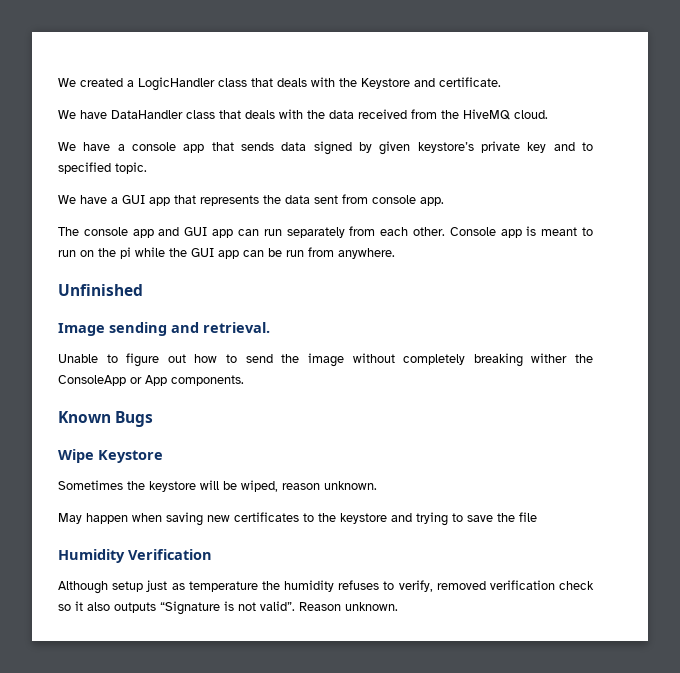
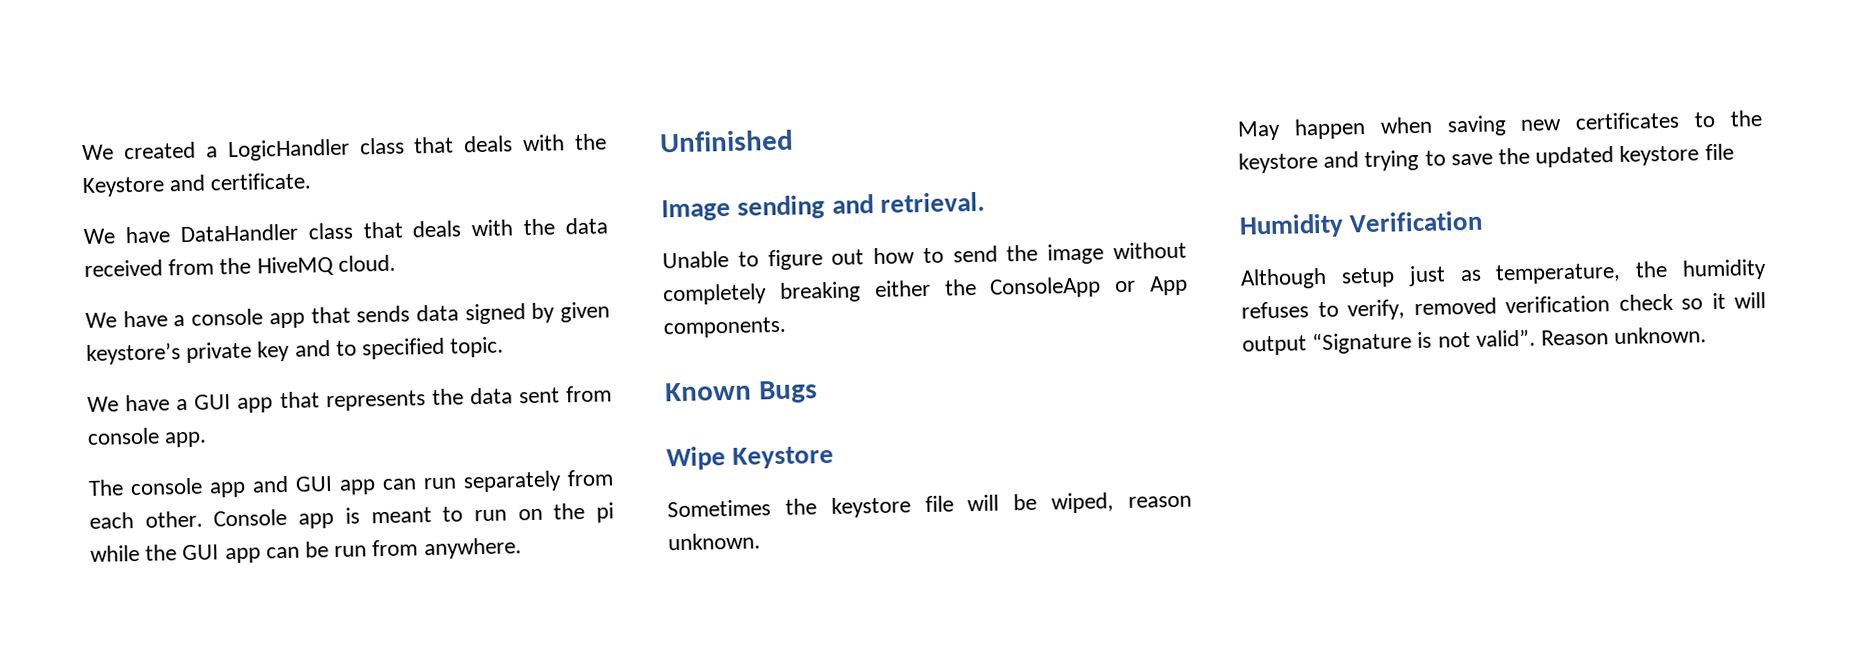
- Unable to figure out how to send the image without completely breaking wither the ConsoleApp or App components.
+ Unable to figure out how to send the image without completely breaking either the ConsoleApp or App components.
- Sometimes the keystore will be wiped, reason unknown.
+ Sometimes the keystore file will be wiped, reason unknown.
- May happen when saving new certificates to the keystore and trying to save the file
+ May happen when saving new certificates to the keystore and trying to save the updated keystore file
- Although setup just as temperature the humidity refuses to verify, removed verification check so it also outputs “Signature is not valid”.
+ Although setup just as temperature, the humidity refuses to verify, removed verification check so it will output “Signature is not valid”.

